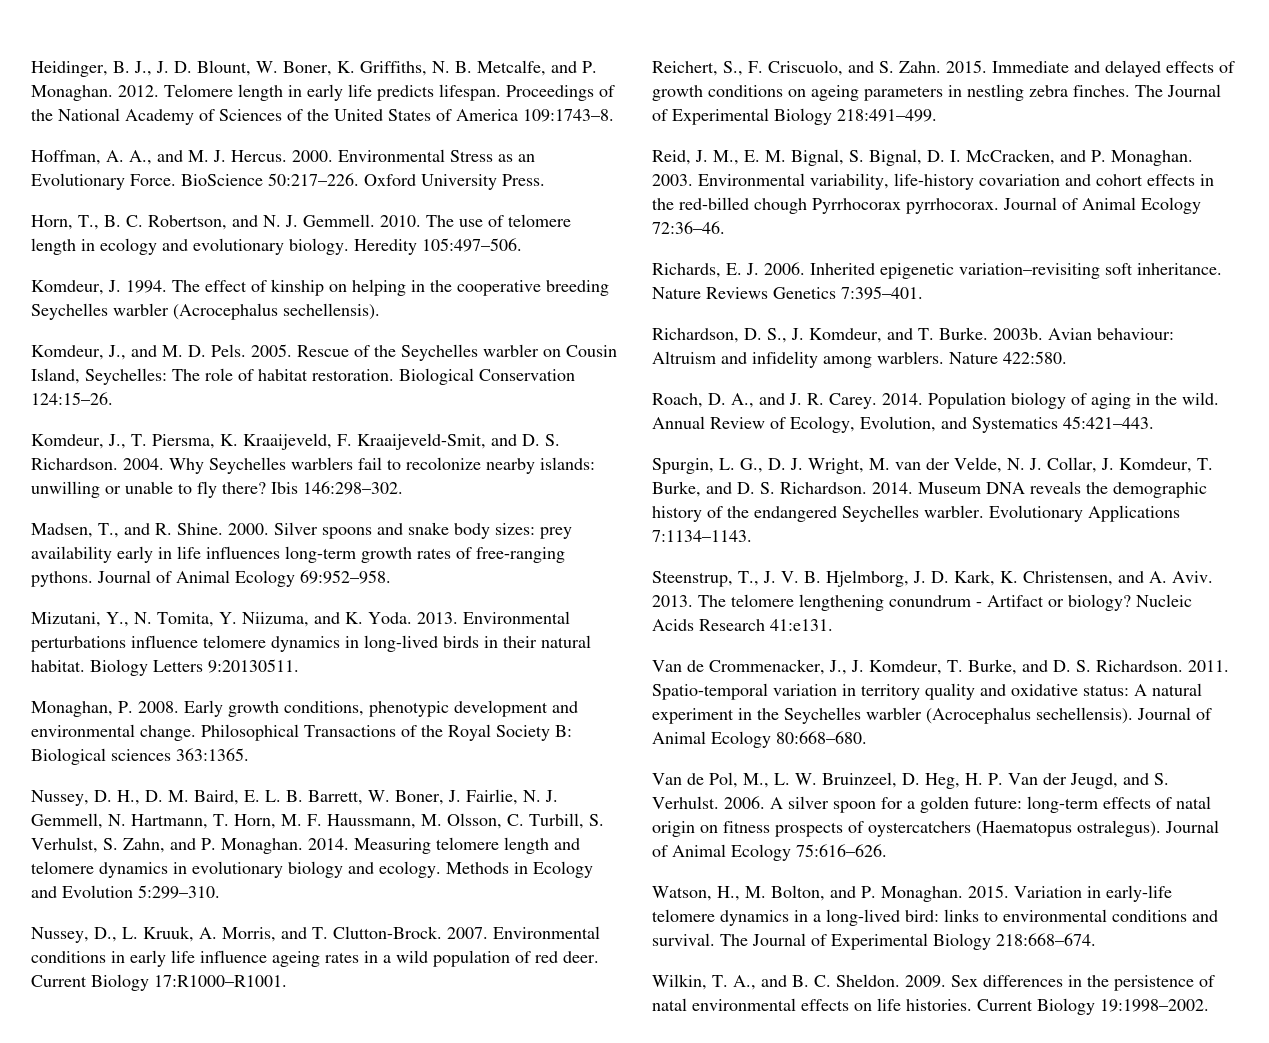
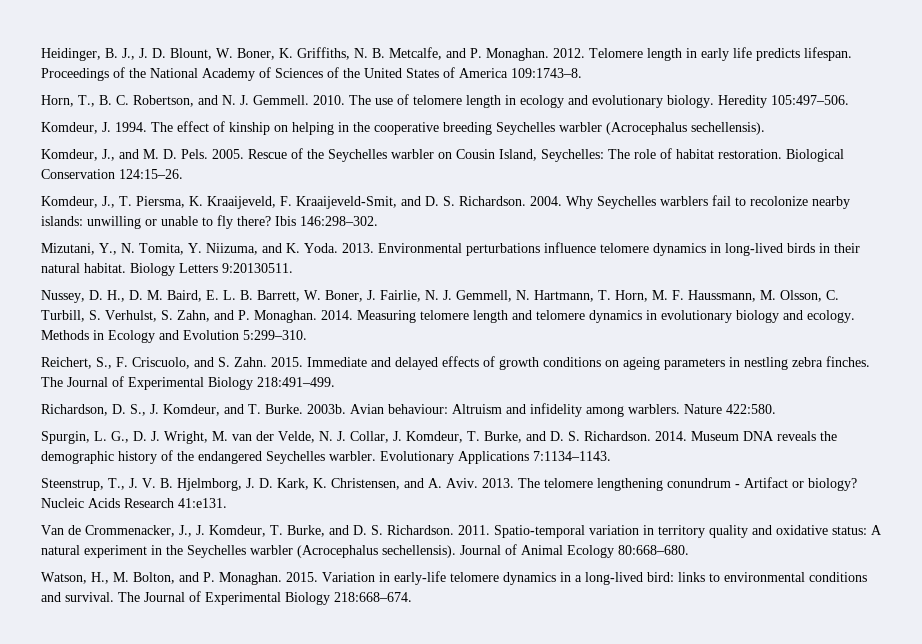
- Hoffman, A. A., and M. J. Hercus. 2000. Environmental Stress as an Evolutionary Force. BioScience 50:217–226. Oxford University Press.
- Madsen, T., and R. Shine. 2000. Silver spoons and snake body sizes: prey availability early in life influences long‐term growth rates of free‐ranging pythons. Journal of Animal Ecology 69:952–958.
- Monaghan, P. 2008. Early growth conditions, phenotypic development and environmental change. Philosophical Transactions of the Royal Society B: Biological sciences 363:1365.
- Nussey, D., L. Kruuk, A. Morris, and T. Clutton-Brock. 2007. Environmental conditions in early life influence ageing rates in a wild population of red deer. Current Biology 17:R1000–R1001.
- Reid, J. M., E. M. Bignal, S. Bignal, D. I. McCracken, and P. Monaghan. 2003. Environmental variability, life-history covariation and cohort effects in the red-billed chough Pyrrhocorax pyrrhocorax. Journal of Animal Ecology 72:36–46.
- Richards, E. J. 2006. Inherited epigenetic variation–revisiting soft inheritance. Nature Reviews Genetics 7:395–401.
- Roach, D. A., and J. R. Carey. 2014. Population biology of aging in the wild. Annual Review of Ecology, Evolution, and Systematics 45:421–443.
- Van de Pol, M., L. W. Bruinzeel, D. Heg, H. P. Van der Jeugd, and S. Verhulst. 2006. A silver spoon for a golden future: long-term effects of natal origin on fitness prospects of oystercatchers (Haematopus ostralegus). Journal of Animal Ecology 75:616–626.
- Wilkin, T. A., and B. C. Sheldon. 2009. Sex differences in the persistence of natal environmental effects on life histories. Current Biology 19:1998–2002.

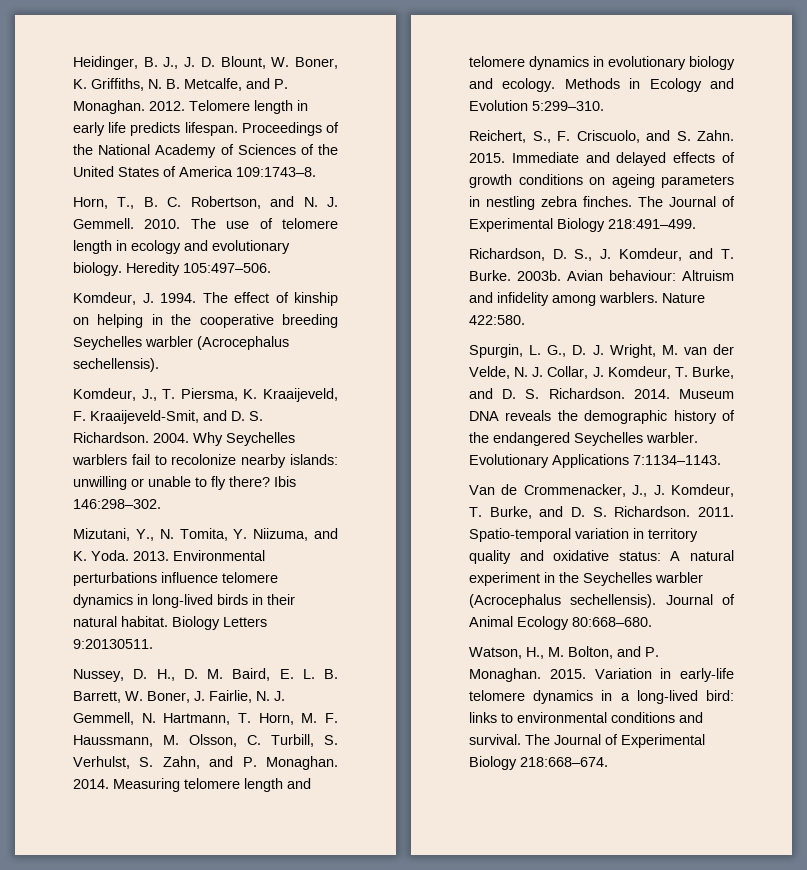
- Komdeur, J., and M. D. Pels. 2005. Rescue of the Seychelles warbler on Cousin Island, Seychelles: The role of habitat restoration. Biological Conservation 124:15–26.
- Steenstrup, T., J. V. B. Hjelmborg, J. D. Kark, K. Christensen, and A. Aviv. 2013. The telomere lengthening conundrum - Artifact or biology? Nucleic Acids Research 41:e131.

